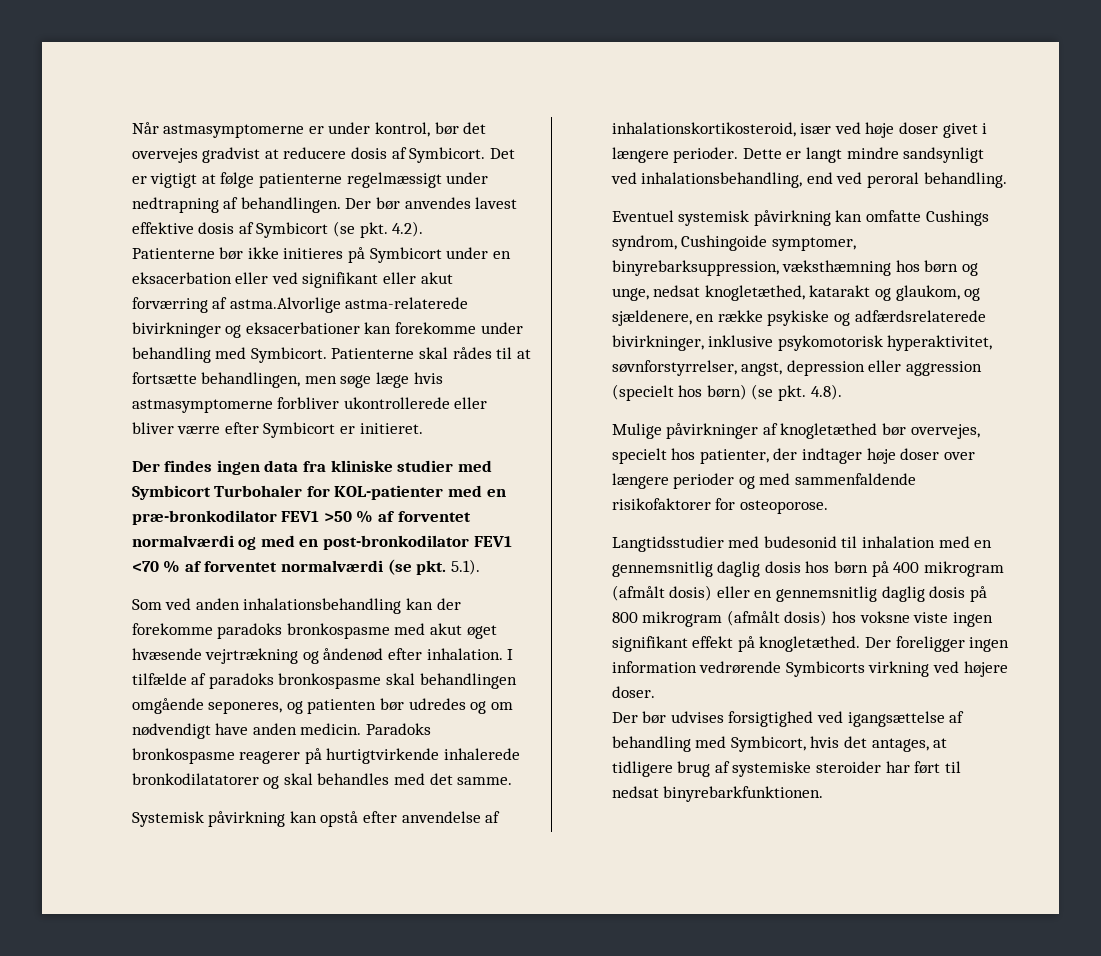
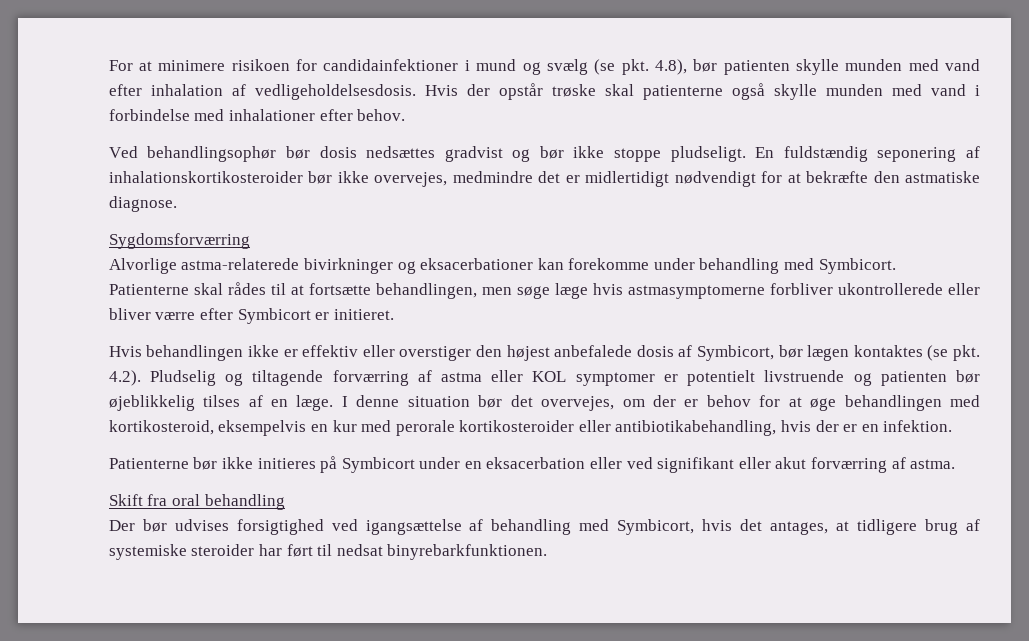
- Når astmasymptomerne er under kontrol, bør det overvejes gradvist at reducere dosis af Symbicort. Det er vigtigt at følge patienterne regelmæssigt under nedtrapning af behandlingen. Der bør anvendes lavest effektive dosis af Symbicort (se pkt. 4.2).
- Patienterne bør ikke initieres på Symbicort under en eksacerbation eller ved signifikant eller akut forværring af astma.Alvorlige astma-relaterede bivirkninger og eksacerbationer kan forekomme under behandling med Symbicort.
+ For at minimere risikoen for candidainfektioner i mund og svælg (se pkt. 4.8), bør patienten skylle munden med vand efter inhalation af vedligeholdelsesdosis. Hvis der opstår trøske skal patienterne også skylle munden med vand i forbindelse med inhalationer efter behov.
+ Ved behandlingsophør bør dosis nedsættes gradvist og bør ikke stoppe pludseligt. En fuldstændig seponering af inhalationskortikosteroider bør ikke overvejes, medmindre det er midlertidigt nødvendigt for at bekræfte den astmatiske diagnose.
+ Sygdomsforværring
+ Alvorlige astma-relaterede bivirkninger og eksacerbationer kan forekomme under behandling med Symbicort.
- Der findes ingen data fra kliniske studier med Symbicort Turbohaler for KOL-patienter med en præ-bronkodilator FEV1 >50 % af forventet normalværdi og med en post-bronkodilator FEV1 <70 % af forventet normalværdi (se pkt. 5.1).
- Som ved anden inhalationsbehandling kan der forekomme paradoks bronkospasme med akut øget hvæsende vejrtrækning og åndenød efter inhalation. I tilfælde af paradoks bronkospasme skal behandlingen omgående seponeres, og patienten bør udredes og om nødvendigt have anden medicin. Paradoks bronkospasme reagerer på hurtigtvirkende inhalerede bronkodilatatorer og skal behandles med det samme.
- Systemisk påvirkning kan opstå efter anvendelse af inhalationskortikosteroid, især ved høje doser givet i længere perioder. Dette er langt mindre sandsynligt ved inhalationsbehandling, end ved peroral behandling.
- Eventuel systemisk påvirkning kan omfatte Cushings syndrom, Cushingoide symptomer, binyrebarksuppression, væksthæmning hos børn og unge, nedsat knogletæthed, katarakt og glaukom, og sjældenere, en række psykiske og adfærdsrelaterede bivirkninger, inklusive psykomotorisk hyperaktivitet, søvnforstyrrelser, angst, depression eller aggression (specielt hos børn) (se pkt. 4.8).
- Mulige påvirkninger af knogletæthed bør overvejes, specielt hos patienter, der indtager høje doser over længere perioder og med sammenfaldende risikofaktorer for osteoporose.
- Langtidsstudier med budesonid til inhalation med en gennemsnitlig daglig dosis hos børn på 400 mikrogram (afmålt dosis) eller en gennemsnitlig daglig dosis på 800 mikrogram (afmålt dosis) hos voksne viste ingen signifikant effekt på knogletæthed. Der foreligger ingen information vedrørende Symbicorts virkning ved højere doser.
+ Hvis behandlingen ikke er effektiv eller overstiger den højest anbefalede dosis af Symbicort, bør lægen kontaktes (se pkt. 4.2). Pludselig og tiltagende forværring af astma eller KOL symptomer er potentielt livstruende og patienten bør øjeblikkelig tilses af en læge. I denne situation bør det overvejes, om der er behov for at øge behandlingen med kortikosteroid, eksempelvis en kur med perorale kortikosteroider eller antibiotikabehandling, hvis der er en infektion.
+ Patienterne bør ikke initieres på Symbicort under en eksacerbation eller ved signifikant eller akut forværring af astma.
+ Skift fra oral behandling

